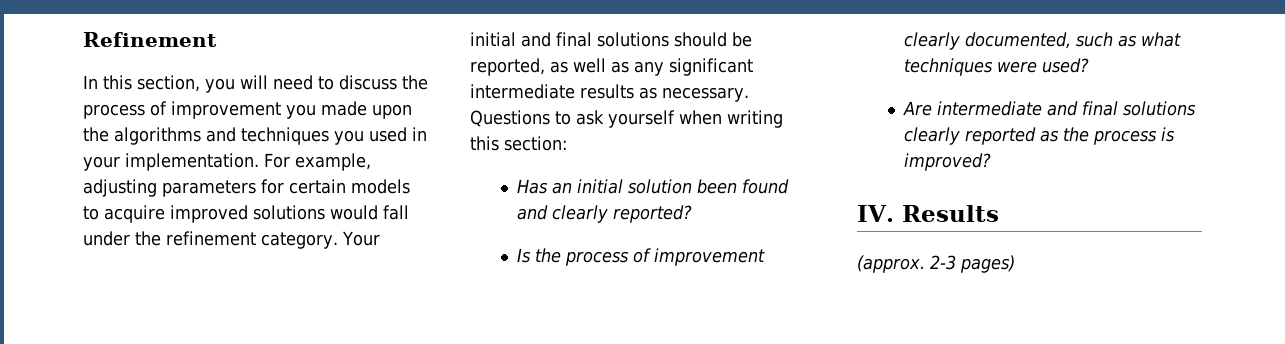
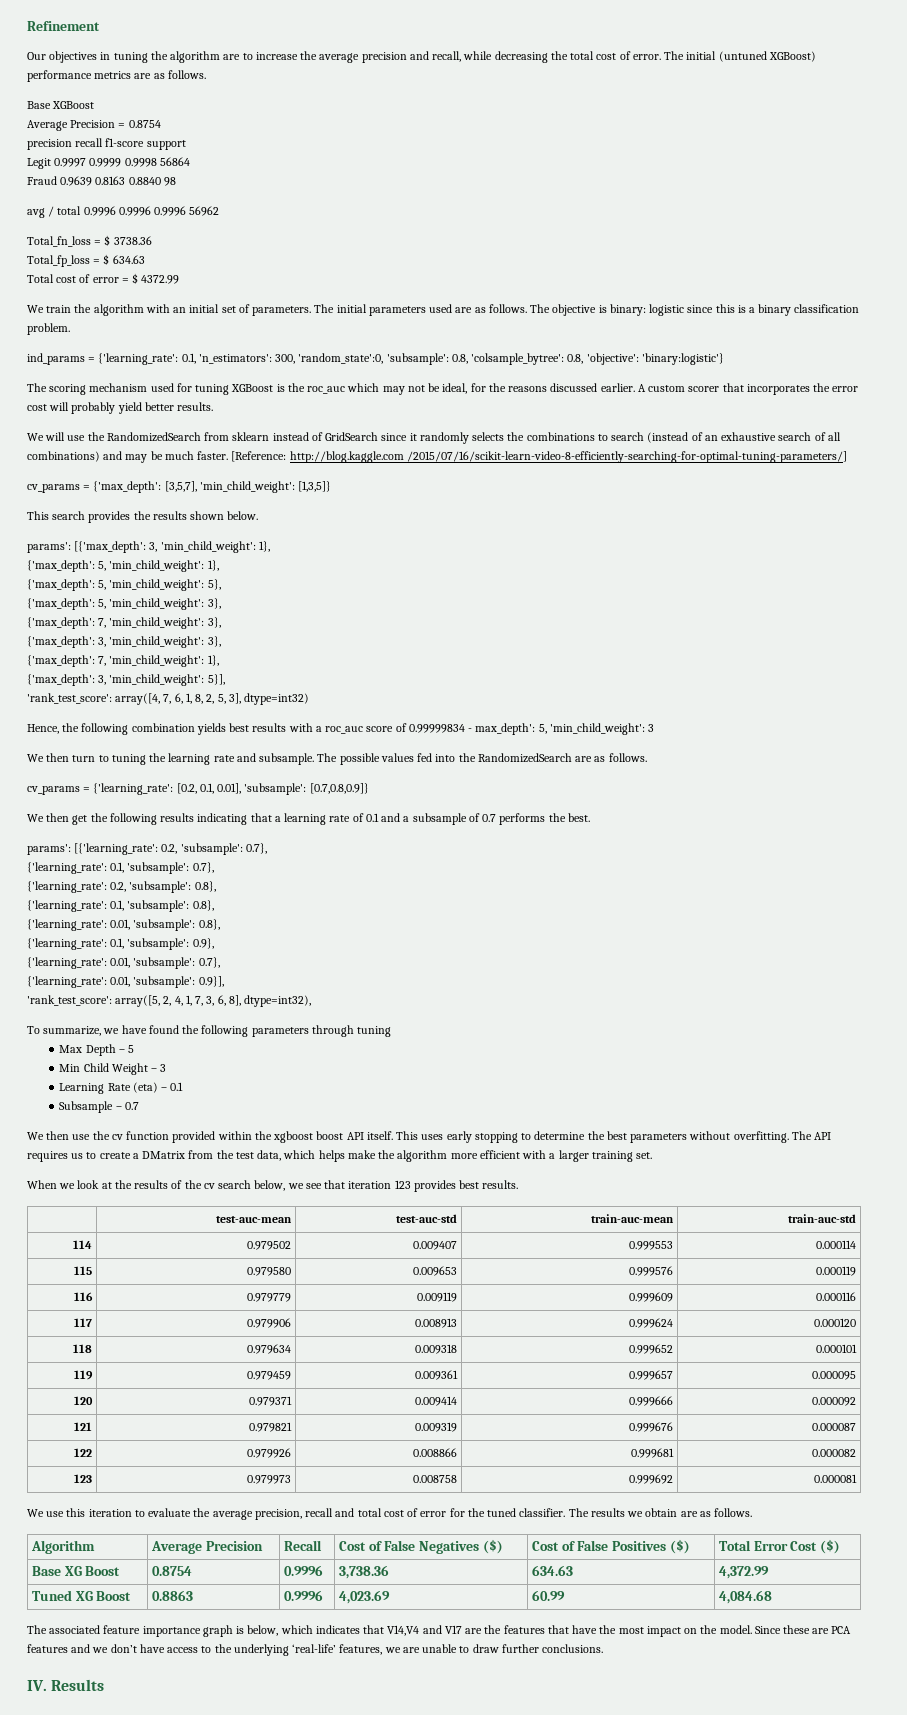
- In this section, you will need to discuss the process of improvement you made upon the algorithms and techniques you used in your implementation. For example, adjusting parameters for certain models to acquire improved solutions would fall under the refinement category. Your initial and final solutions should be reported, as well as any significant intermediate results as necessary. Questions to ask yourself when writing this section:
- Has an initial solution been found and clearly reported?
- Is the process of improvement clearly documented, such as what techniques were used?
- Are intermediate and final solutions clearly reported as the process is improved?
+ Our objectives in tuning the algorithm are to increase the average precision and recall, while decreasing the total cost of error. The initial (untuned XGBoost) performance metrics are as follows.
+ Base XGBoost
+ Average Precision = 0.8754
+ precision recall f1-score support
+ Legit 0.9997 0.9999 0.9998 56864
+ Fraud 0.9639 0.8163 0.8840 98
+ avg / total 0.9996 0.9996 0.9996 56962
+ Total_fn_loss = $ 3738.36
+ Total_fp_loss = $ 634.63
+ Total cost of error = $ 4372.99
+ We train the algorithm with an initial set of parameters. The initial parameters used are as follows. The objective is binary: logistic since this is a binary classification problem.
+ ind_params = {'learning_rate': 0.1, 'n_estimators': 300, 'random_state':0, 'subsample': 0.8, 'colsample_bytree': 0.8, 'objective': 'binary:logistic'}
+ The scoring mechanism used for tuning XGBoost is the roc_auc which may not be ideal, for the reasons discussed earlier. A custom scorer that incorporates the error cost will probably yield better results.
+ We will use the RandomizedSearch from sklearn instead of GridSearch since it randomly selects the combinations to search (instead of an exhaustive search of all combinations) and may be much faster. [Reference: http://blog.kaggle.com /2015/07/16/scikit-learn-video-8-efficiently-searching-for-optimal-tuning-parameters/]
+ cv_params = {'max_depth': [3,5,7], 'min_child_weight': [1,3,5]}
+ This search provides the results shown below.
+ params': [{'max_depth': 3, 'min_child_weight': 1},
+ {'max_depth': 5, 'min_child_weight': 1},
+ {'max_depth': 5, 'min_child_weight': 5},
+ {'max_depth': 5, 'min_child_weight': 3},
+ {'max_depth': 7, 'min_child_weight': 3},
+ {'max_depth': 3, 'min_child_weight': 3},
+ {'max_depth': 7, 'min_child_weight': 1},
+ {'max_depth': 3, 'min_child_weight': 5}],
+ 'rank_test_score': array([4, 7, 6, 1, 8, 2, 5, 3], dtype=int32)
+ Hence, the following combination yields best results with a roc_auc score of 0.99999834 - max_depth': 5, 'min_child_weight': 3
+ We then turn to tuning the learning rate and subsample. The possible values fed into the RandomizedSearch are as follows.
+ cv_params = {'learning_rate': [0.2, 0.1, 0.01], 'subsample': [0.7,0.8,0.9]}
+ We then get the following results indicating that a learning rate of 0.1 and a subsample of 0.7 performs the best.
+ params': [{'learning_rate': 0.2, 'subsample': 0.7},
+ {'learning_rate': 0.1, 'subsample': 0.7},
+ {'learning_rate': 0.2, 'subsample': 0.8},
+ {'learning_rate': 0.1, 'subsample': 0.8},
+ {'learning_rate': 0.01, 'subsample': 0.8},
+ {'learning_rate': 0.1, 'subsample': 0.9},
+ {'learning_rate': 0.01, 'subsample': 0.7},
+ {'learning_rate': 0.01, 'subsample': 0.9}],
+ 'rank_test_score': array([5, 2, 4, 1, 7, 3, 6, 8], dtype=int32),
+ To summarize, we have found the following parameters through tuning
+ Max Depth – 5
+ Min Child Weight – 3
+ Learning Rate (eta) – 0.1
+ Subsample – 0.7
+ We then use the cv function provided within the xgboost boost API itself. This uses early stopping to determine the best parameters without overfitting. The API requires us to create a DMatrix from the test data, which helps make the algorithm more efficient with a larger training set.
+ When we look at the results of the cv search below, we see that iteration 123 provides best results.
+ | test-auc-mean | test-auc-std | train-auc-mean | train-auc-std
+ 114 | 0.979502 | 0.009407 | 0.999553 | 0.000114
+ 115 | 0.979580 | 0.009653 | 0.999576 | 0.000119
+ 116 | 0.979779 | 0.009119 | 0.999609 | 0.000116
+ 117 | 0.979906 | 0.008913 | 0.999624 | 0.000120
+ 118 | 0.979634 | 0.009318 | 0.999652 | 0.000101
+ 119 | 0.979459 | 0.009361 | 0.999657 | 0.000095
+ 120 | 0.979371 | 0.009414 | 0.999666 | 0.000092
+ 121 | 0.979821 | 0.009319 | 0.999676 | 0.000087
+ 122 | 0.979926 | 0.008866 | 0.999681 | 0.000082
+ 123 | 0.979973 | 0.008758 | 0.999692 | 0.000081
+ We use this iteration to evaluate the average precision, recall and total cost of error for the tuned classifier. The results we obtain are as follows.
+ Algorithm | Average Precision | Recall | Cost of False Negatives ($) | Cost of False Positives ($) | Total Error Cost ($)
+ Base XG Boost | 0.8754 | 0.9996 | 3,738.36 | 634.63 | 4,372.99
+ Tuned XG Boost | 0.8863 | 0.9996 | 4,023.69 | 60.99 | 4,084.68
+ The associated feature importance graph is below, which indicates that V14,V4 and V17 are the features that have the most impact on the model. Since these are PCA features and we don’t have access to the underlying ‘real-life’ features, we are unable to draw further conclusions.
- (approx. 2-3 pages)

